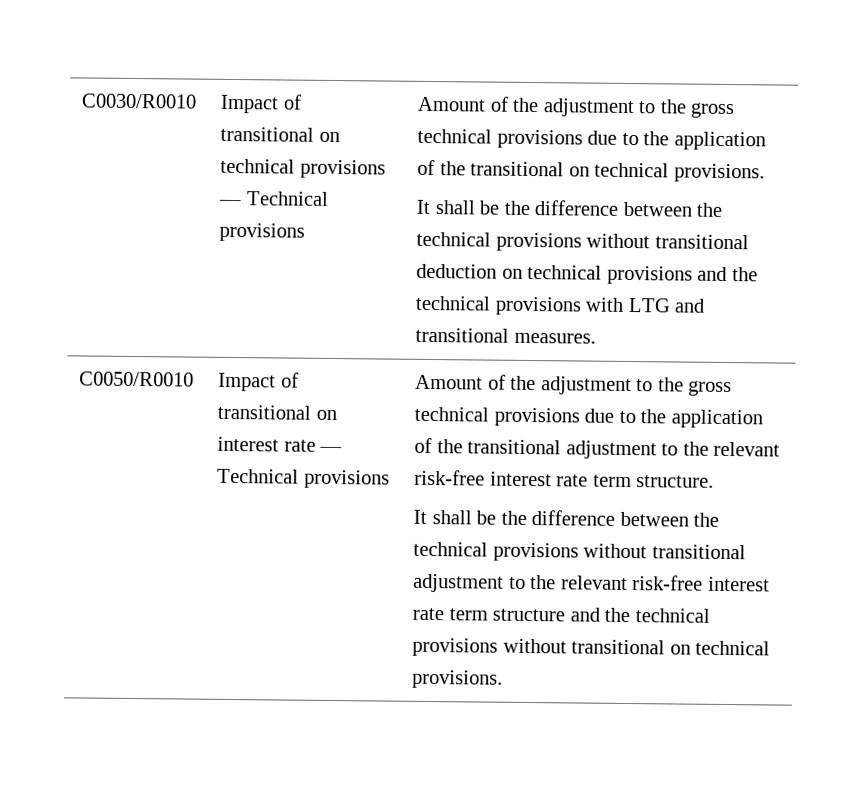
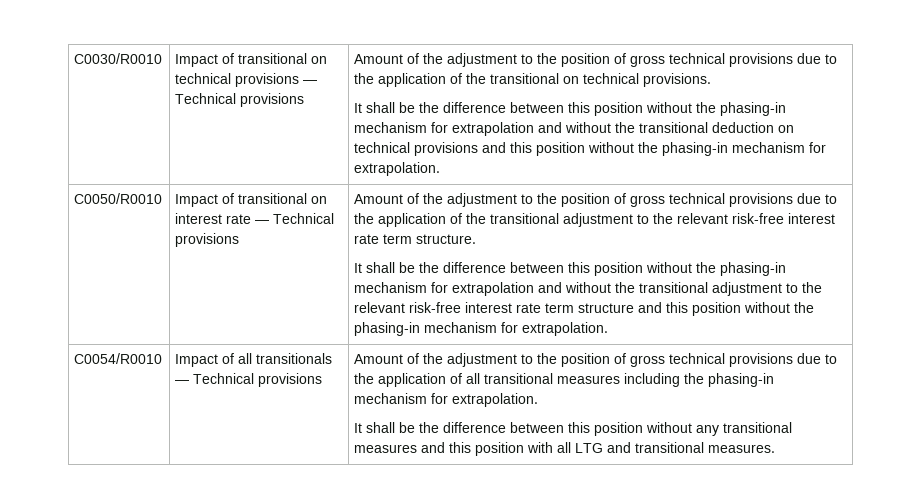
- Amount of the adjustment to the gross technical provisions due to the application of the transitional on technical provisions.
+ Amount of the adjustment to the position of gross technical provisions due to the application of the transitional on technical provisions.
- It shall be the difference between the technical provisions without transitional deduction on technical provisions and the technical provisions with LTG and transitional measures.
+ It shall be the difference between this position without the phasing-in mechanism for extrapolation and without the transitional deduction on technical provisions and this position without the phasing-in mechanism for extrapolation.
- Amount of the adjustment to the gross technical provisions due to the application of the transitional adjustment to the relevant risk-free interest rate term structure.
+ Amount of the adjustment to the position of gross technical provisions due to the application of the transitional adjustment to the relevant risk-free interest rate term structure.
- It shall be the difference between the technical provisions without transitional adjustment to the relevant risk-free interest rate term structure and the technical provisions without transitional on technical provisions.
+ It shall be the difference between this position without the phasing-in mechanism for extrapolation and without the transitional adjustment to the relevant risk-free interest rate term structure and this position without the phasing-in mechanism for extrapolation.
+ C0054/R0010 | Impact of all transitionals — Technical provisions | Amount of the adjustment to the position of gross technical provisions due to the application of all transitional measures including the phasing-in mechanism for extrapolation.
+ It shall be the difference between this position without any transitional measures and this position with all LTG and transitional measures.

